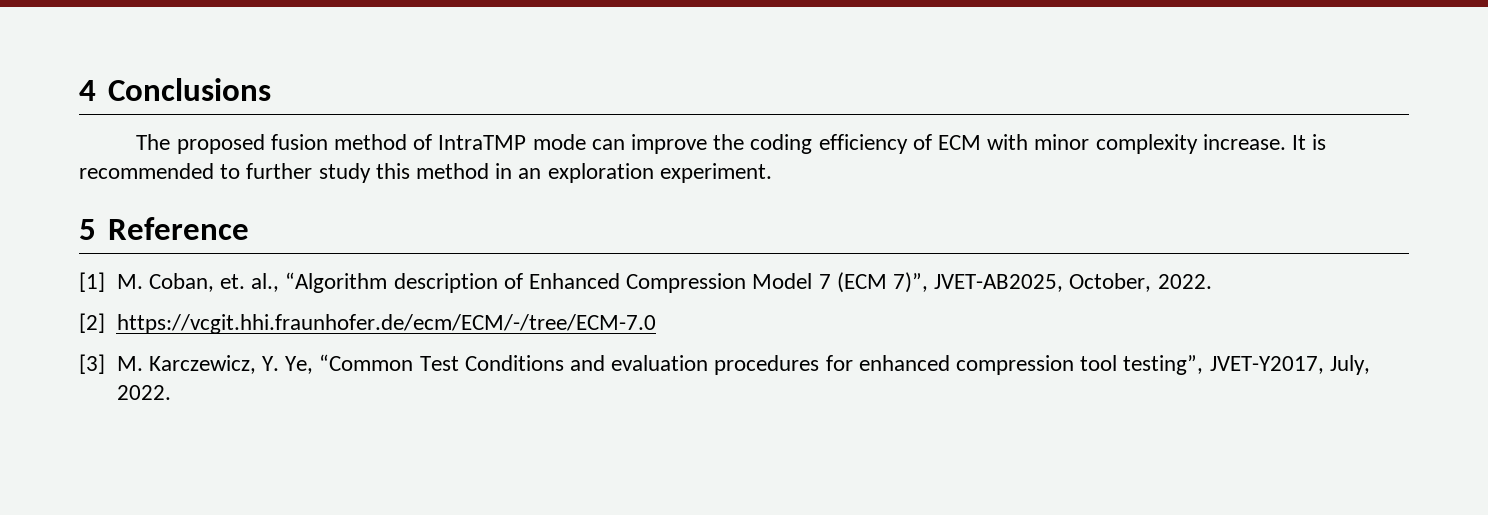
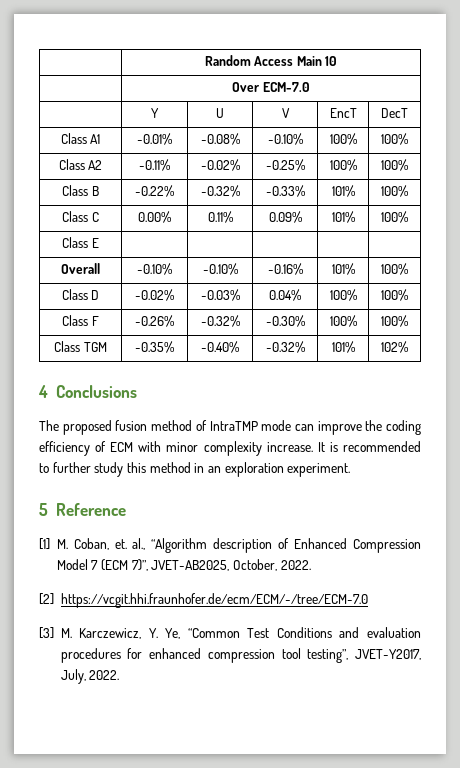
+ | Random Access Main 10
+ | Over ECM-7.0
+ | Y | U | V | EncT | DecT
+ Class A1 | -0.01% | -0.08% | -0.10% | 100% | 100%
+ Class A2 | -0.11% | -0.02% | -0.25% | 100% | 100%
+ Class B | -0.22% | -0.32% | -0.33% | 101% | 100%
+ Class C | 0.00% | 0.11% | 0.09% | 101% | 100%
+ Class E | | | | |
+ Overall | -0.10% | -0.10% | -0.16% | 101% | 100%
+ Class D | -0.02% | -0.03% | 0.04% | 100% | 100%
+ Class F | -0.26% | -0.32% | -0.30% | 100% | 100%
+ Class TGM | -0.35% | -0.40% | -0.32% | 101% | 102%

